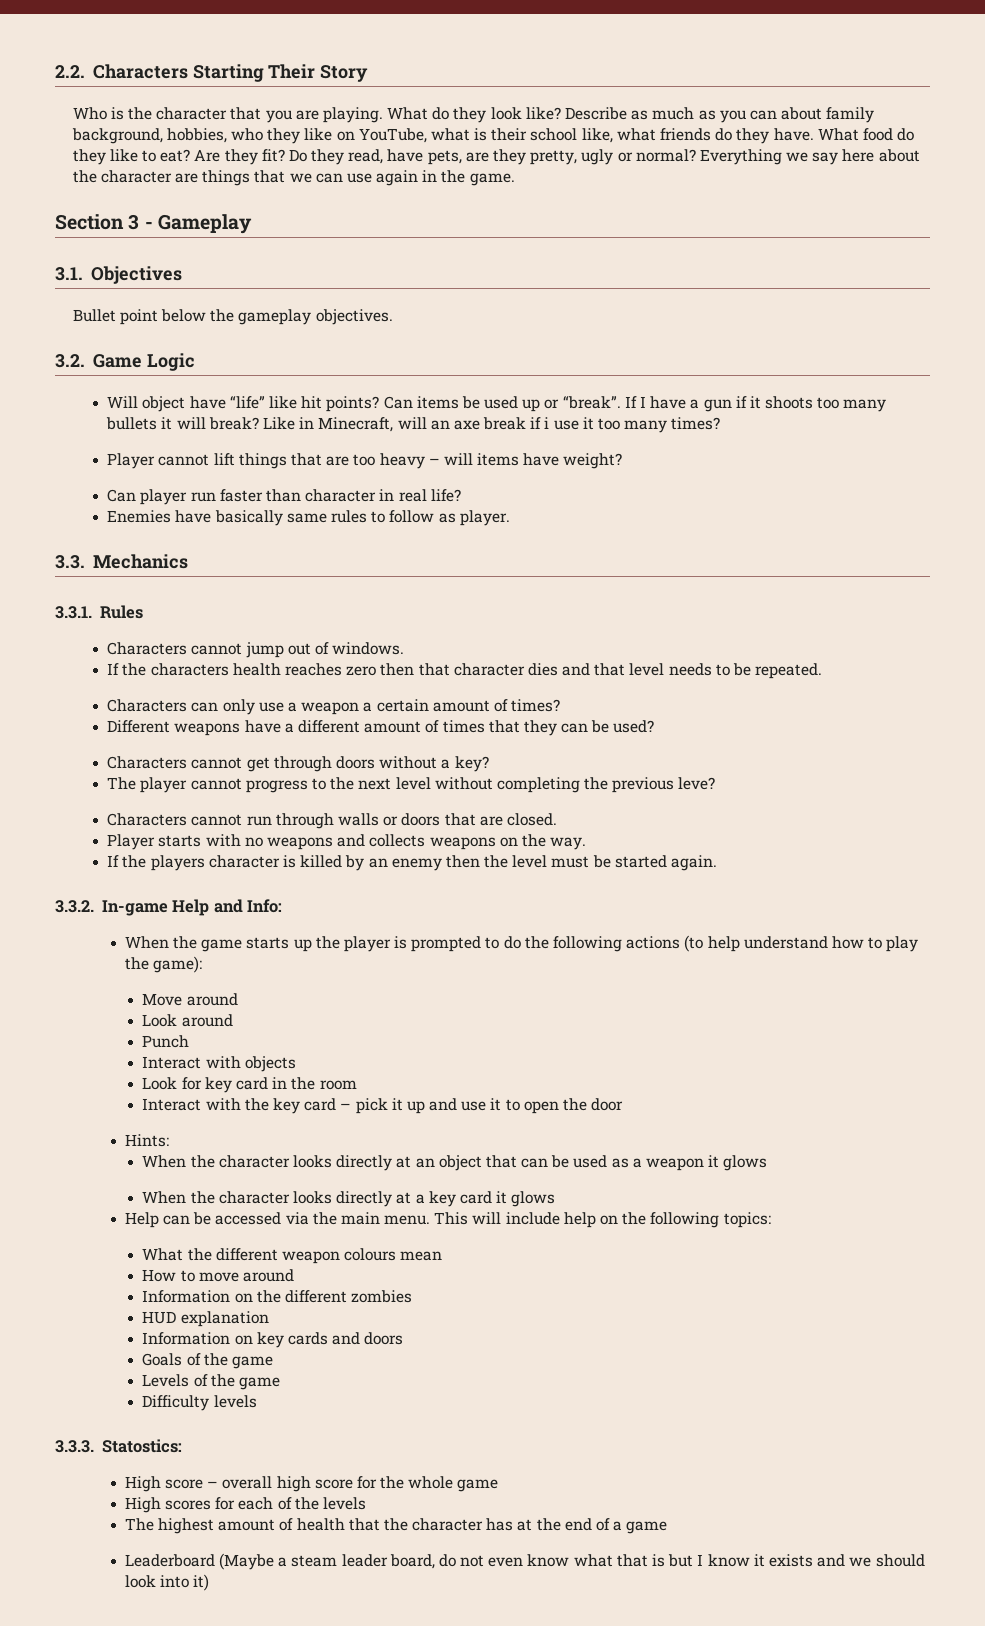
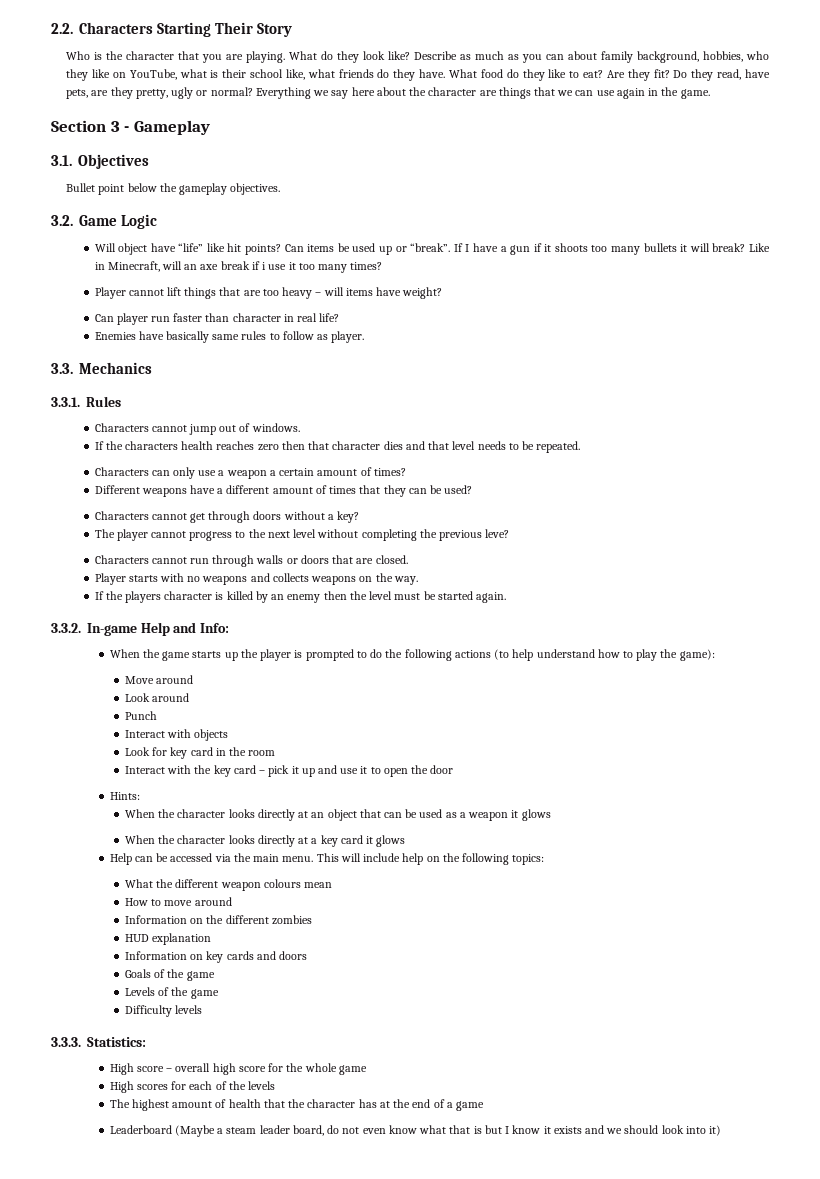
- 3.3.3. Statostics:
+ 3.3.3. Statistics:

